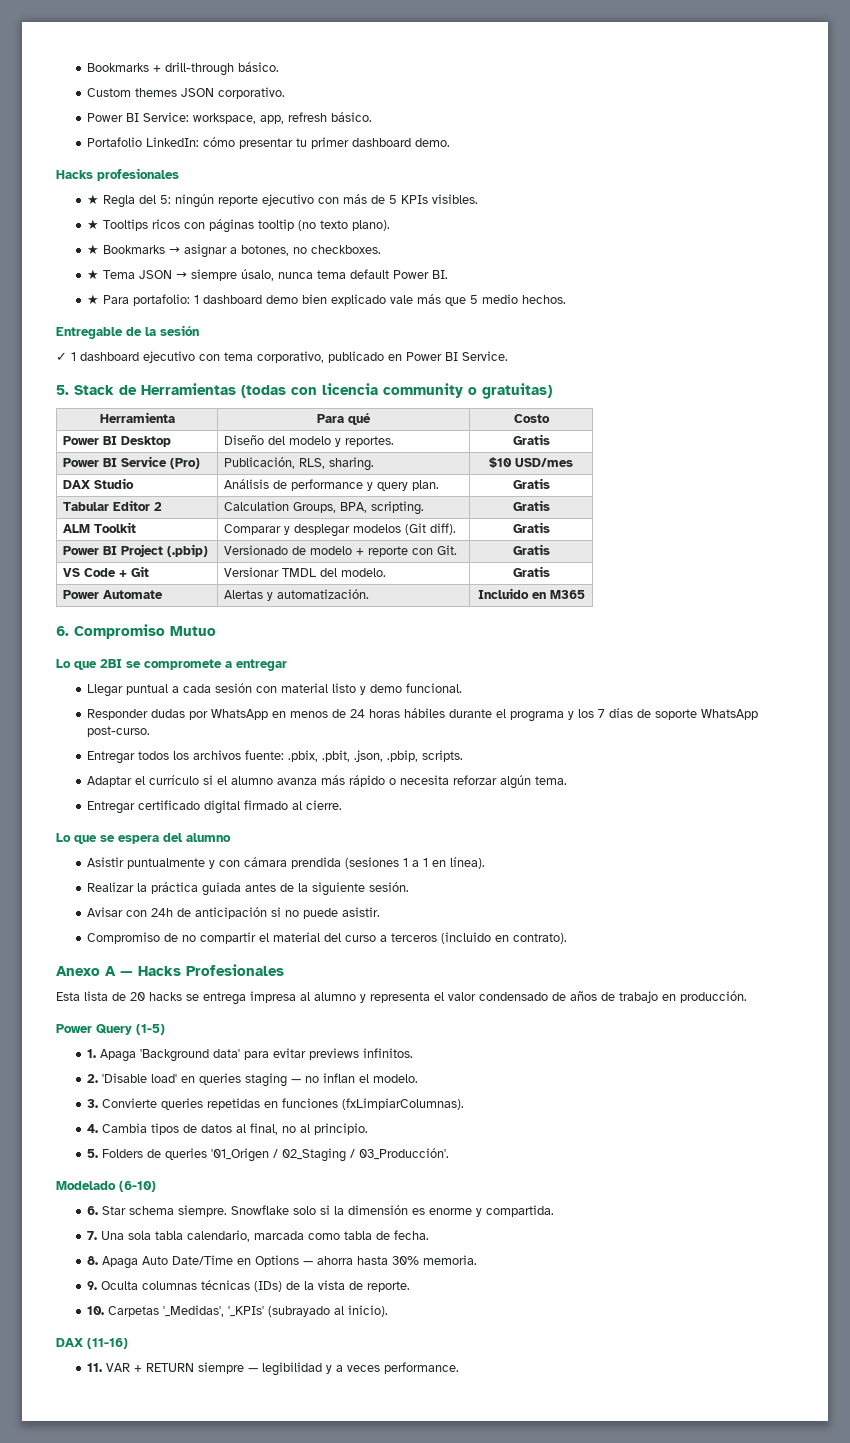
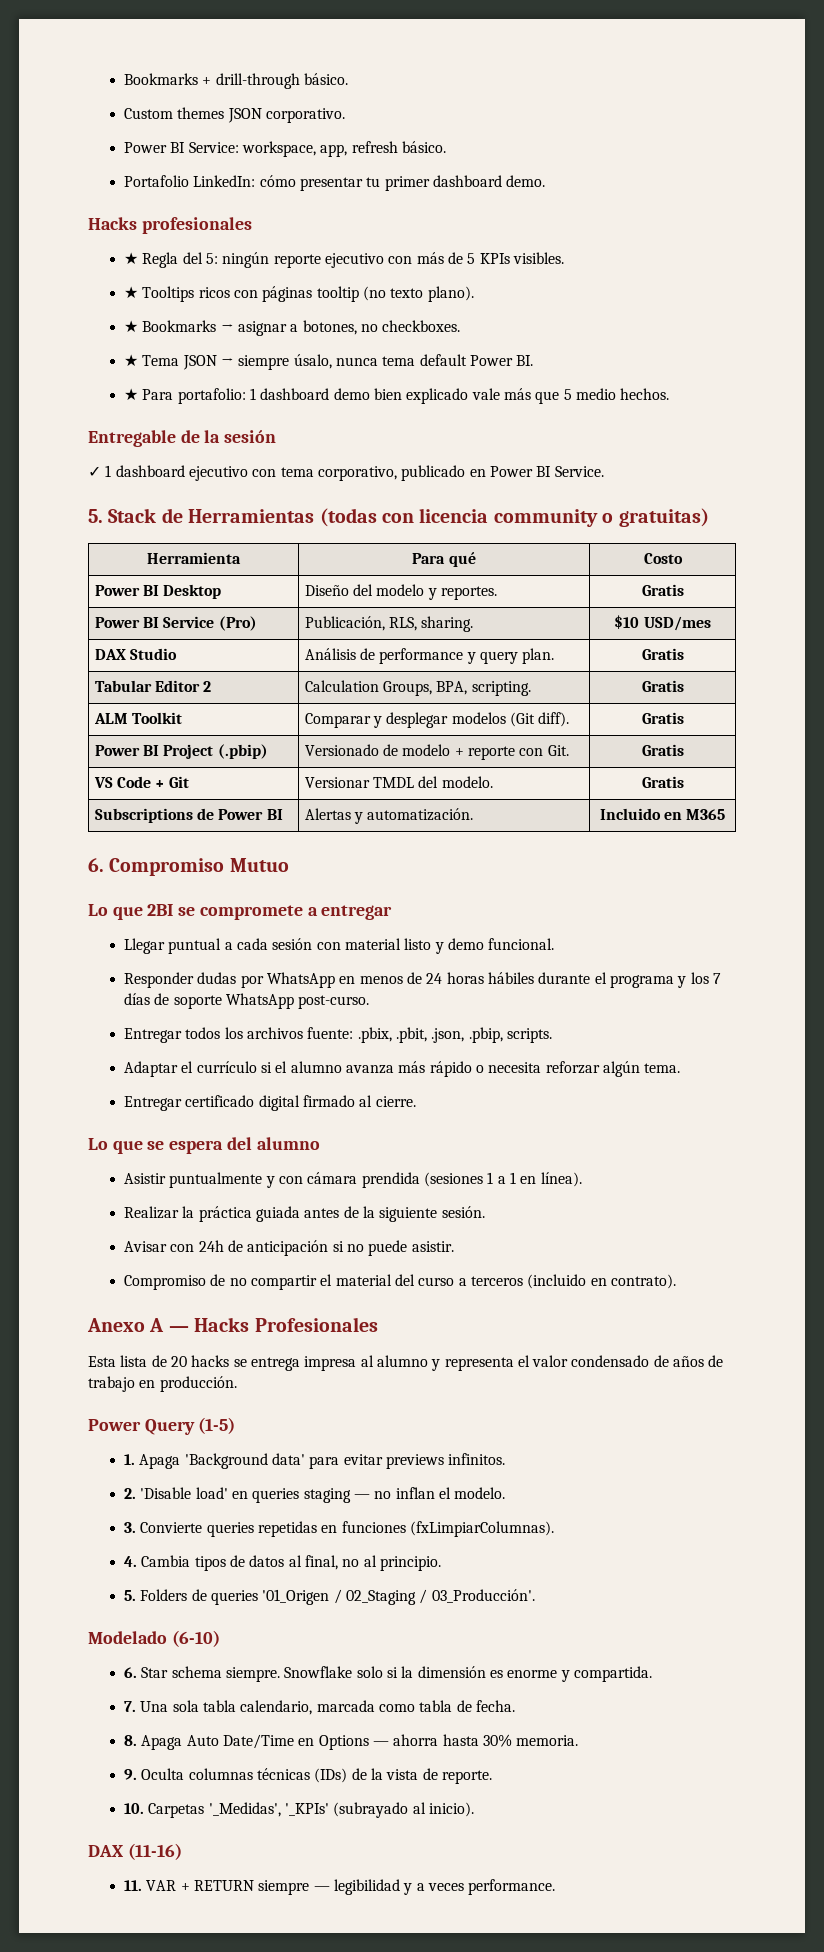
- Power Automate | Alertas y automatización. | Incluido en M365
+ Subscriptions de Power BI | Alertas y automatización. | Incluido en M365

